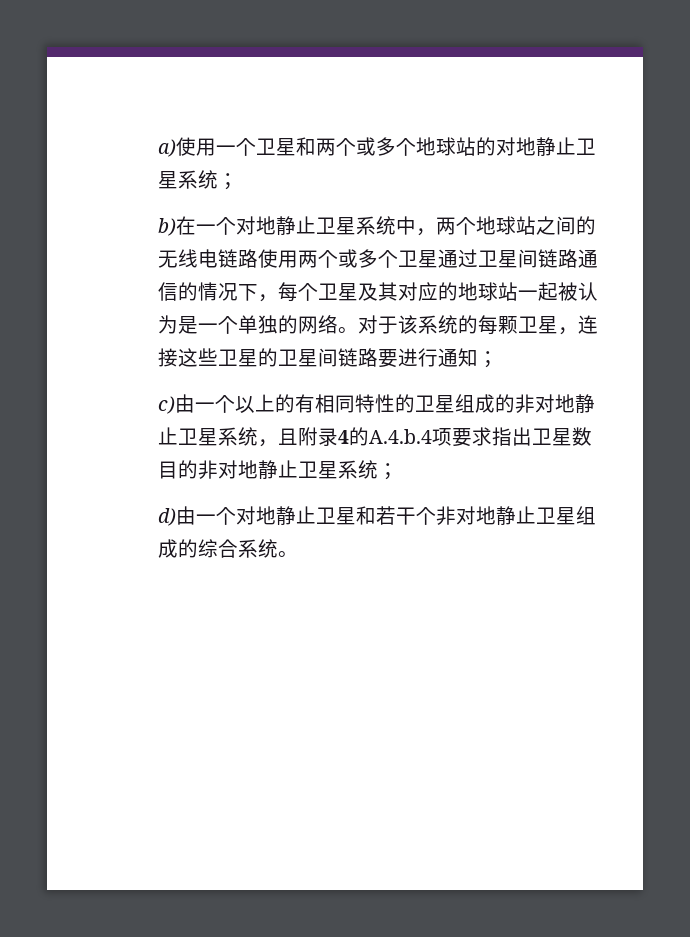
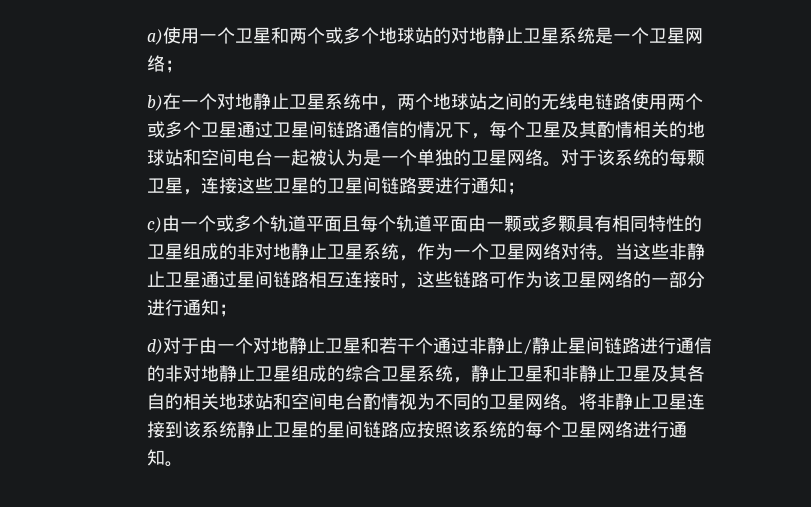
- a)使用一个卫星和两个或多个地球站的对地静止卫星系统；
+ a)使用一个卫星和两个或多个地球站的对地静止卫星系统是一个卫星网络；
- b)在一个对地静止卫星系统中，两个地球站之间的无线电链路使用两个或多个卫星通过卫星间链路通信的情况下，每个卫星及其对应的地球站一起被认为是一个单独的网络。
+ b)在一个对地静止卫星系统中，两个地球站之间的无线电链路使用两个或多个卫星通过卫星间链路通信的情况下，每个卫星及其酌情相关的地球站和空间电台一起被认为是一个单独的卫星网络。
- c)由一个以上的有相同特性的卫星组成的非对地静止卫星系统，且附录4的A.4.b.4项要求指出卫星数目的非对地静止卫星系统；
+ c)由一个或多个轨道平面且每个轨道平面由一颗或多颗具有相同特性的卫星组成的非对地静止卫星系统，作为一个卫星网络对待。当这些非静止卫星通过星间链路相互连接时，这些链路可作为该卫星网络的一部分进行通知；
- d)由一个对地静止卫星和若干个非对地静止卫星组成的综合系统。
+ d)对于由一个对地静止卫星和若干个通过非静止/静止星间链路进行通信的非对地静止卫星组成的综合卫星系统，静止卫星和非静止卫星及其各自的相关地球站和空间电台酌情视为不同的卫星网络。将非静止卫星连接到该系统静止卫星的星间链路应按照该系统的每个卫星网络进行通知。

